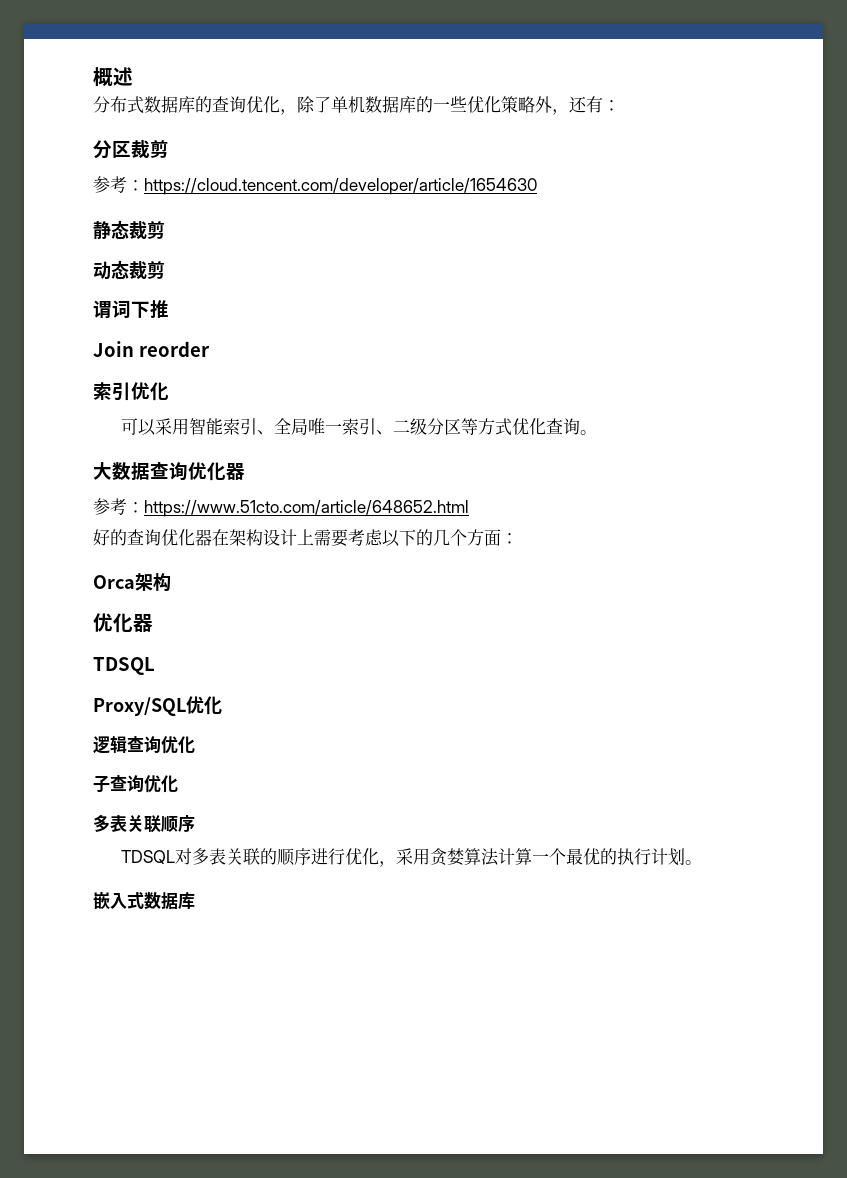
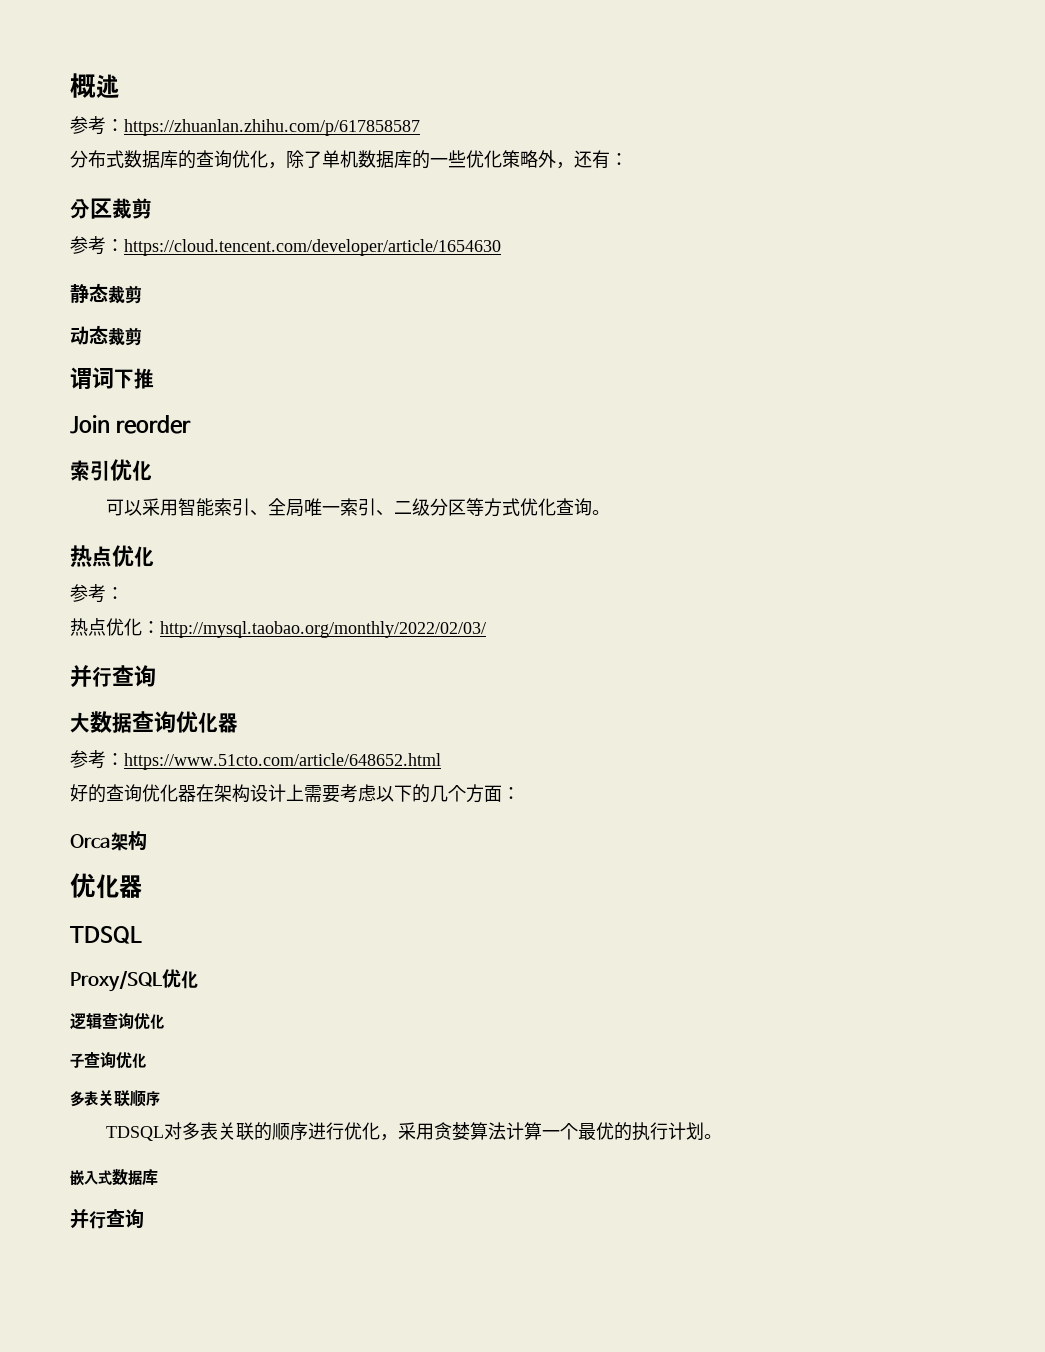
+ 参考：https://zhuanlan.zhihu.com/p/617858587
  可以采用智能索引、全局唯一索引、二级分区等方式优化查询。
+ 热点优化
+ 参考：
+ 热点优化：http://mysql.taobao.org/monthly/2022/02/03/
+ 并行查询
  嵌入式数据库
+ 并行查询

